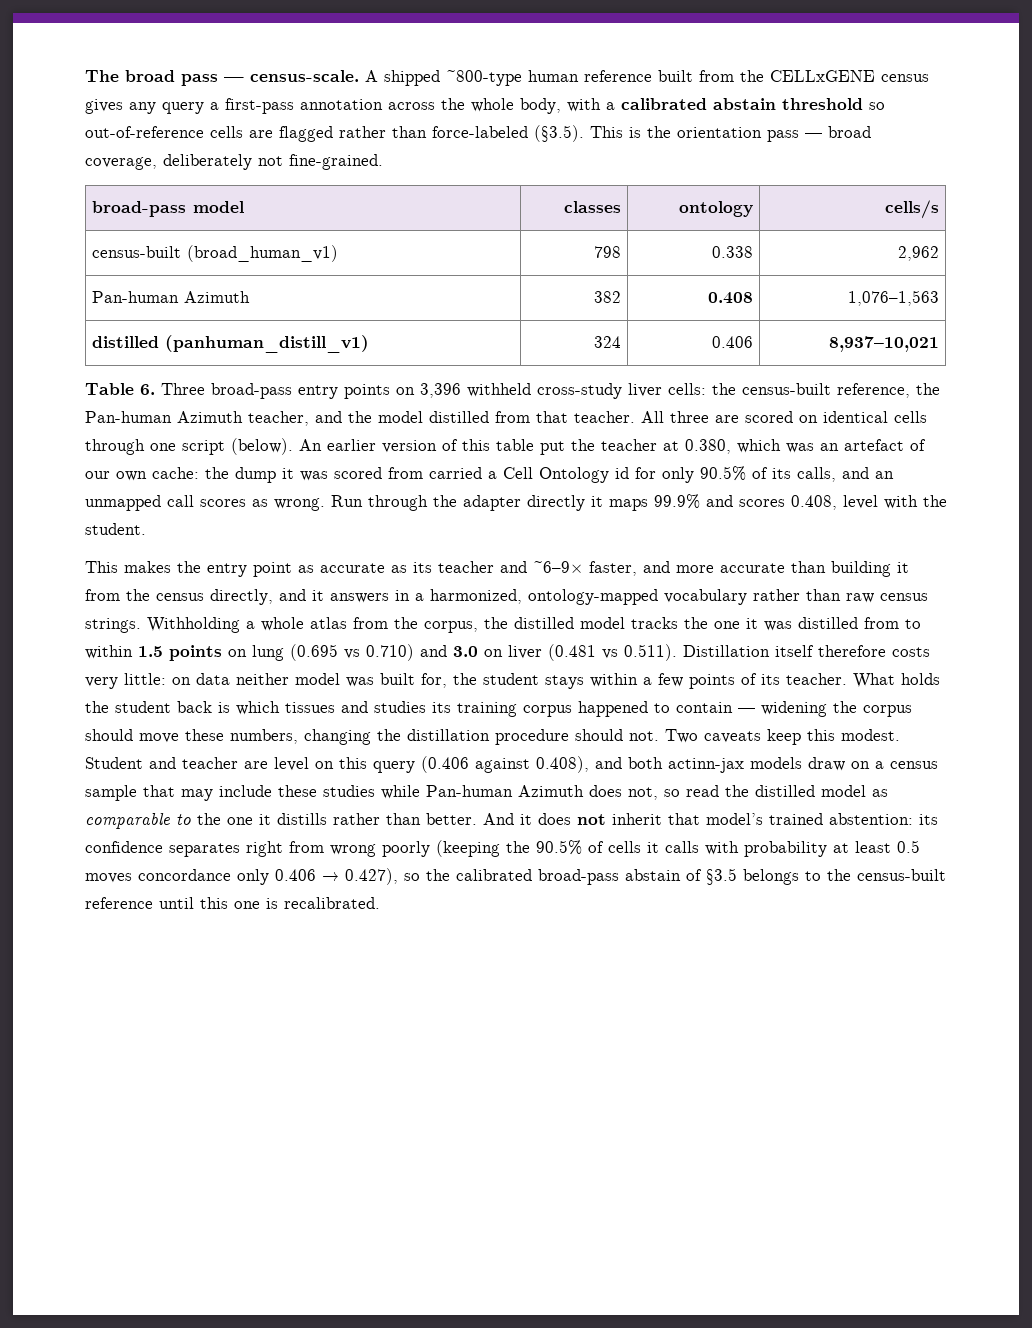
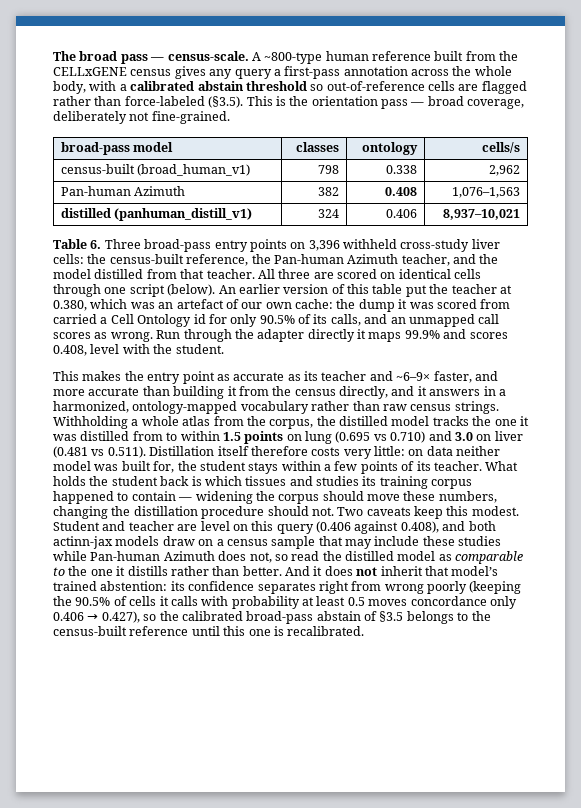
- A shipped ~800-type human reference built from the CELLxGENE census gives any query a first-pass annotation across the whole body, with a calibrated abstain threshold so out-of-reference cells are flagged rather than force-labeled (§3.5). This is the orientation pass — broad coverage, deliberately not fine-grained.
+ A ~800-type human reference built from the CELLxGENE census gives any query a first-pass annotation across the whole body, with a calibrated abstain threshold so out-of-reference cells are flagged rather than force-labeled (§3.5). This is the orientation pass — broad coverage, deliberately not fine-grained.

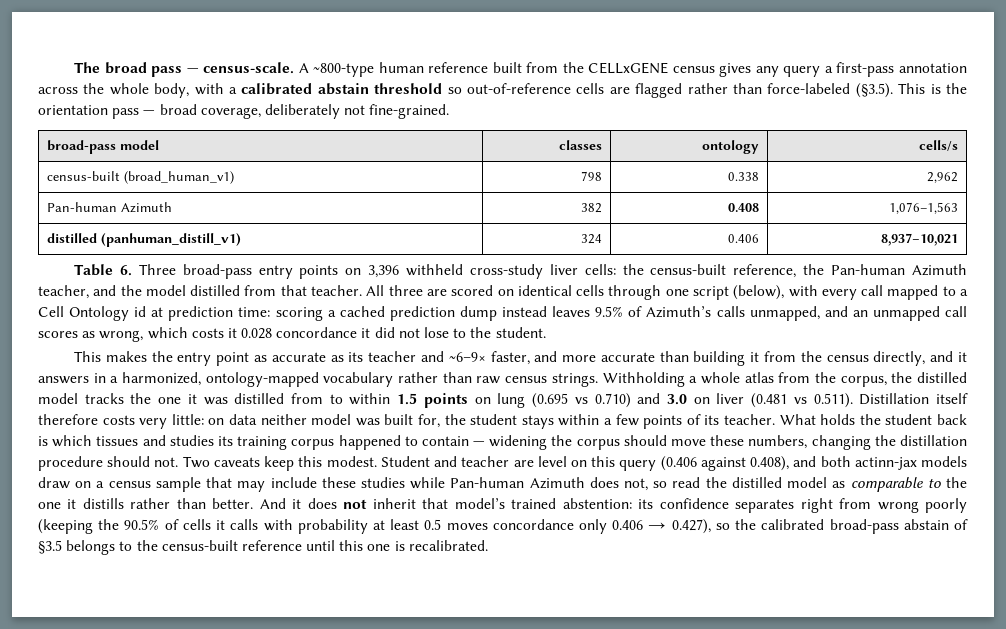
- All three are scored on identical cells through one script (below). An earlier version of this table put the teacher at 0.380, which was an artefact of our own cache: the dump it was scored from carried a Cell Ontology id for only 90.5% of its calls, and an unmapped call scores as wrong. Run through the adapter directly it maps 99.9% and scores 0.408, level with the student.
+ All three are scored on identical cells through one script (below), with every call mapped to a Cell Ontology id at prediction time: scoring a cached prediction dump instead leaves 9.5% of Azimuth’s calls unmapped, and an unmapped call scores as wrong, which costs it 0.028 concordance it did not lose to the student.

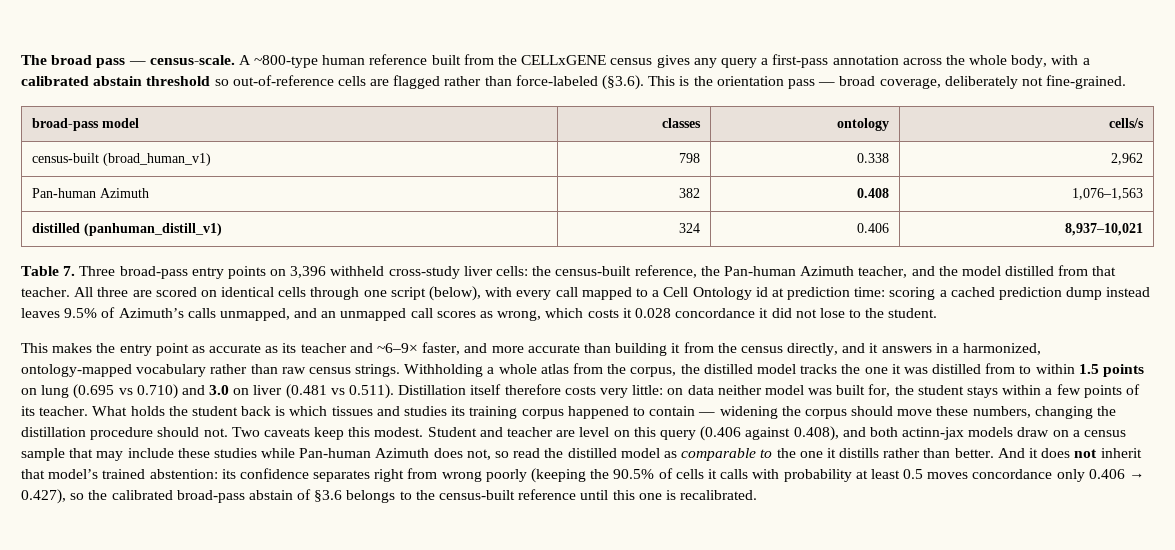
- A ~800-type human reference built from the CELLxGENE census gives any query a first-pass annotation across the whole body, with a calibrated abstain threshold so out-of-reference cells are flagged rather than force-labeled (§3.5). This is the orientation pass — broad coverage, deliberately not fine-grained.
+ A ~800-type human reference built from the CELLxGENE census gives any query a first-pass annotation across the whole body, with a calibrated abstain threshold so out-of-reference cells are flagged rather than force-labeled (§3.6). This is the orientation pass — broad coverage, deliberately not fine-grained.
- Table 6. Three broad-pass entry points on 3,396 withheld cross-study liver cells: the census-built reference, the Pan-human Azimuth teacher, and the model distilled from that teacher.
+ Table 7. Three broad-pass entry points on 3,396 withheld cross-study liver cells: the census-built reference, the Pan-human Azimuth teacher, and the model distilled from that teacher.
- And it does not inherit that model’s trained abstention: its confidence separates right from wrong poorly (keeping the 90.5% of cells it calls with probability at least 0.5 moves concordance only 0.406 → 0.427), so the calibrated broad-pass abstain of §3.5 belongs to the census-built reference until this one is recalibrated.
+ And it does not inherit that model’s trained abstention: its confidence separates right from wrong poorly (keeping the 90.5% of cells it calls with probability at least 0.5 moves concordance only 0.406 → 0.427), so the calibrated broad-pass abstain of §3.6 belongs to the census-built reference until this one is recalibrated.

